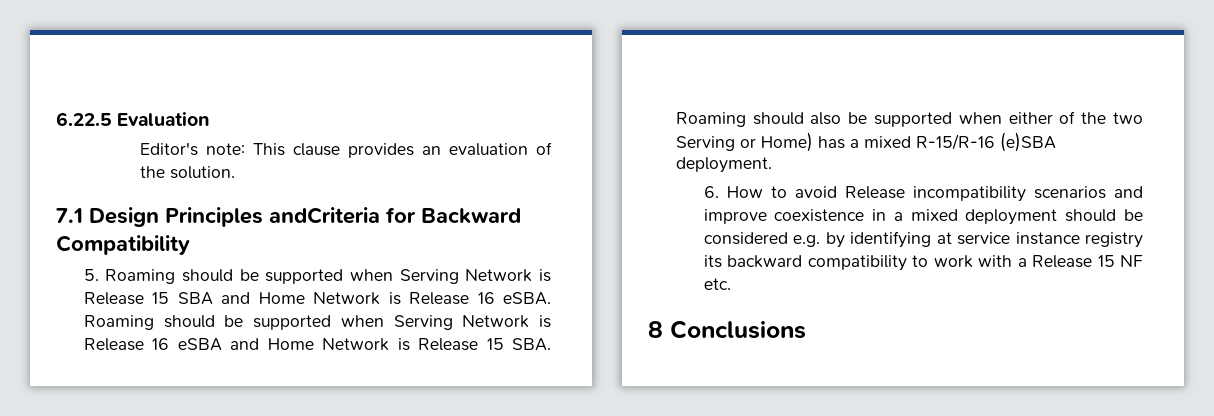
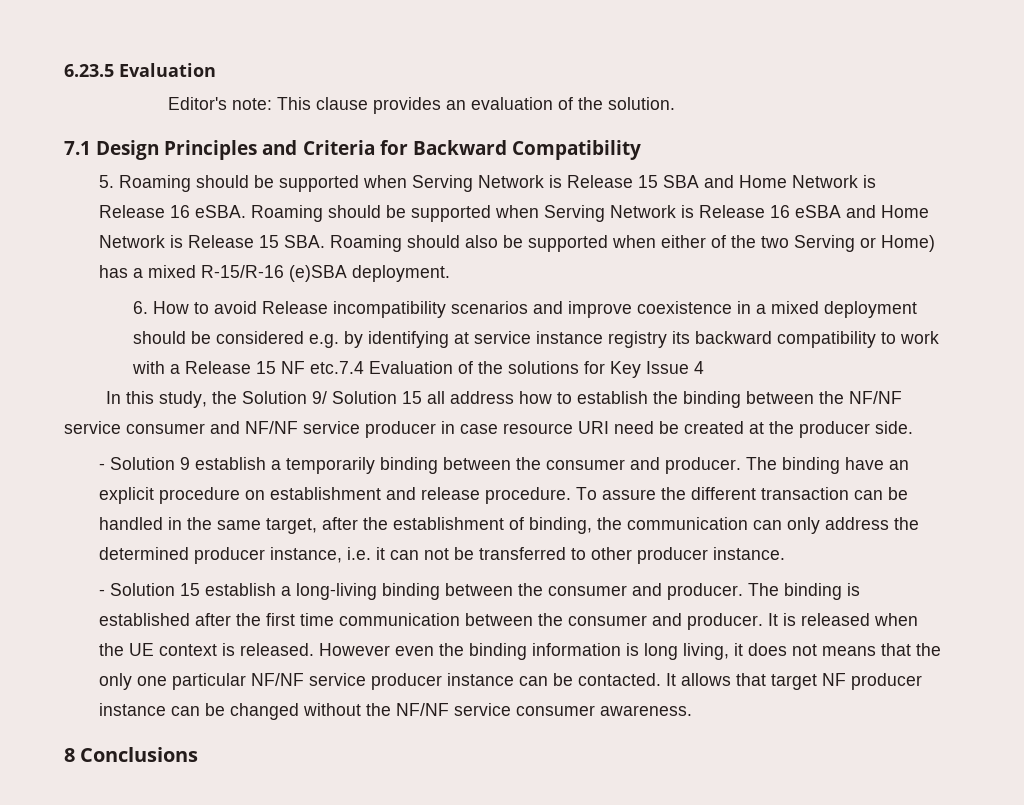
- 6.22.5 Evaluation
+ 6.23.5 Evaluation
- 7.1 Design Principles andCriteria for Backward Compatibility
+ 7.1 Design Principles and Criteria for Backward Compatibility
- 6. How to avoid Release incompatibility scenarios and improve coexistence in a mixed deployment should be considered e.g. by identifying at service instance registry its backward compatibility to work with a Release 15 NF etc.
+ 6. How to avoid Release incompatibility scenarios and improve coexistence in a mixed deployment should be considered e.g. by identifying at service instance registry its backward compatibility to work with a Release 15 NF etc.7.4 Evaluation of the solutions for Key Issue 4
+ In this study, the Solution 9/ Solution 15 all address how to establish the binding between the NF/NF service consumer and NF/NF service producer in case resource URI need be created at the producer side.
+ - Solution 9 establish a temporarily binding between the consumer and producer. The binding have an explicit procedure on establishment and release procedure. To assure the different transaction can be handled in the same target, after the establishment of binding, the communication can only address the determined producer instance, i.e. it can not be transferred to other producer instance.
+ - Solution 15 establish a long-living binding between the consumer and producer. The binding is established after the first time communication between the consumer and producer. It is released when the UE context is released. However even the binding information is long living, it does not means that the only one particular NF/NF service producer instance can be contacted. It allows that target NF producer instance can be changed without the NF/NF service consumer awareness.

